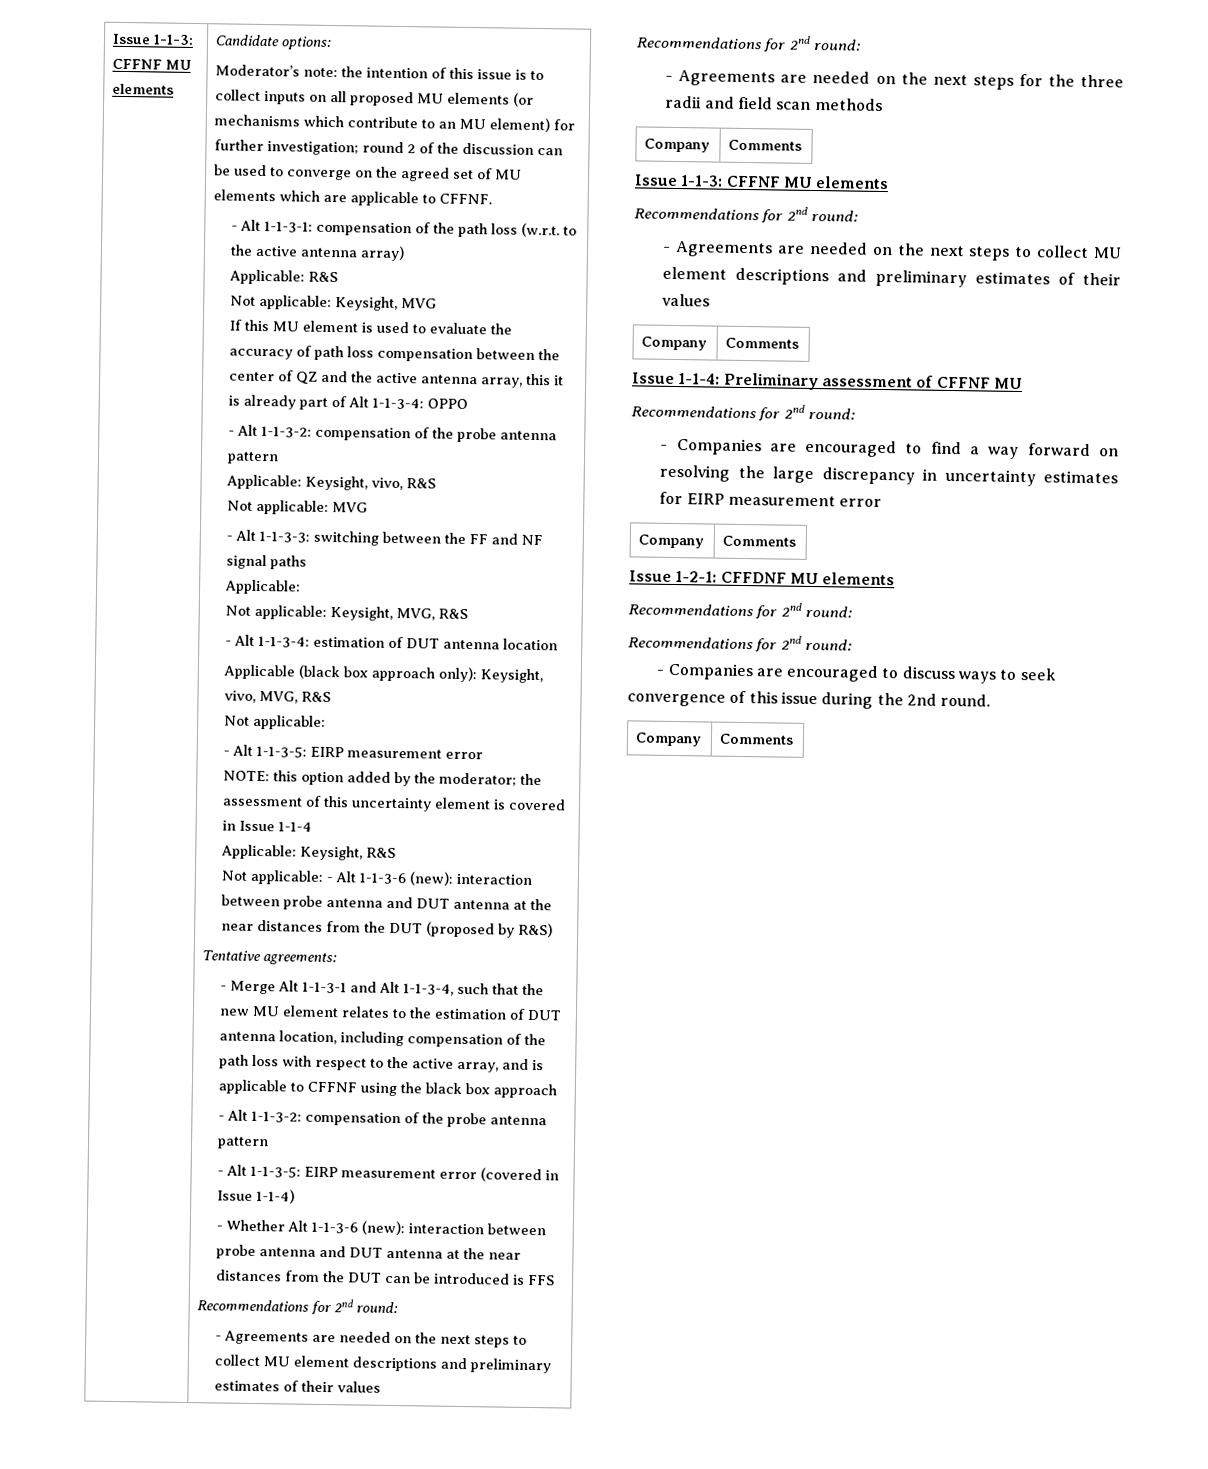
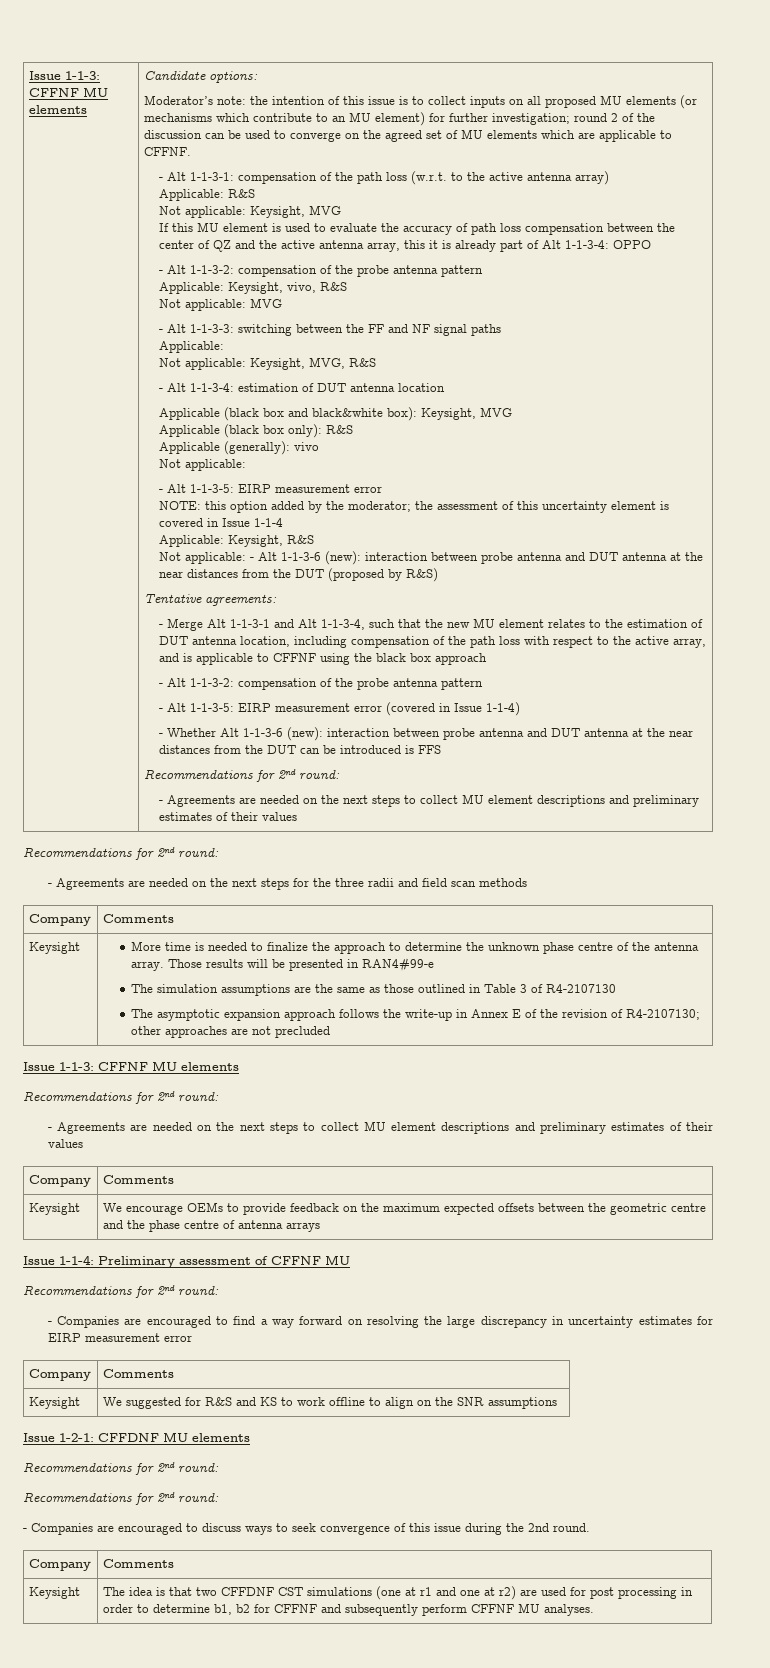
- Applicable (black box approach only): Keysight, vivo, MVG, R&S
+ Applicable (black box and black&white box): Keysight, MVG
+ Applicable (black box only): R&S
+ Applicable (generally): vivo
+ Keysight | More time is needed to finalize the approach to determine the unknown phase centre of the antenna array. Those results will be presented in RAN4#99-e
+ The simulation assumptions are the same as those outlined in Table 3 of R4-2107130
+ The asymptotic expansion approach follows the write-up in Annex E of the revision of R4-2107130; other approaches are not precluded
+ Keysight | We encourage OEMs to provide feedback on the maximum expected offsets between the geometric centre and the phase centre of antenna arrays
+ Keysight | We suggested for R&S and KS to work offline to align on the SNR assumptions
+ Keysight | The idea is that two CFFDNF CST simulations (one at r1 and one at r2) are used for post processing in order to determine b1, b2 for CFFNF and subsequently perform CFFNF MU analyses.

